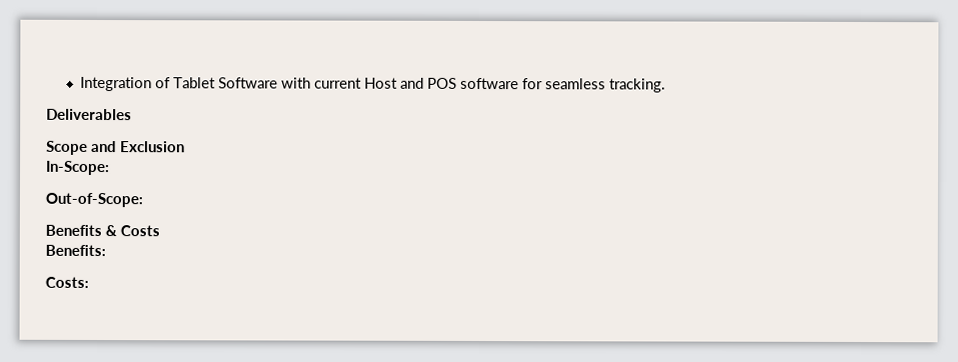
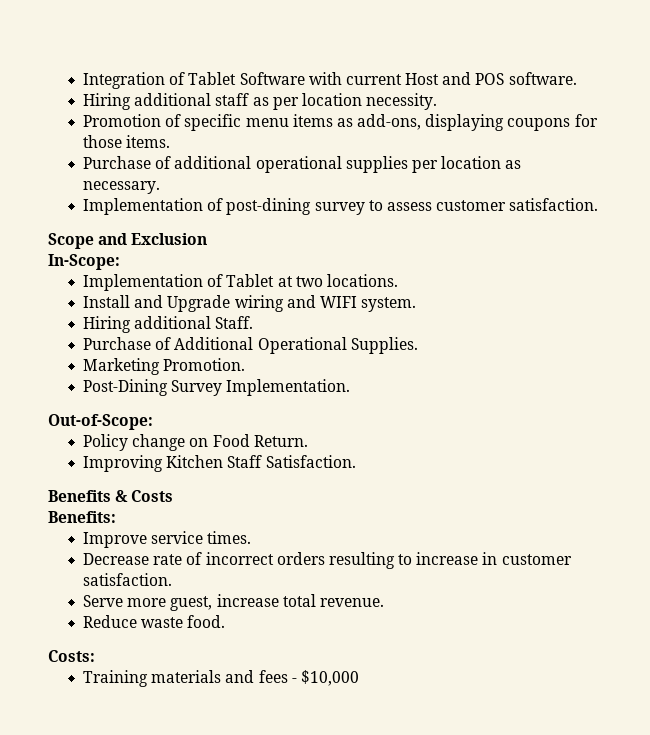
- Integration of Tablet Software with current Host and POS software for seamless tracking.
- Deliverables
+ Integration of Tablet Software with current Host and POS software.
+ Hiring additional staff as per location necessity.
+ Promotion of specific menu items as add-ons, displaying coupons for those items.
+ Purchase of additional operational supplies per location as necessary.
+ Implementation of post-dining survey to assess customer satisfaction.
  Scope and Exclusion
  In-Scope:
+ Implementation of Tablet at two locations.
+ Install and Upgrade wiring and WIFI system.
+ Hiring additional Staff.
+ Purchase of Additional Operational Supplies.
+ Marketing Promotion.
+ Post-Dining Survey Implementation.
  Out-of-Scope:
+ Policy change on Food Return.
+ Improving Kitchen Staff Satisfaction.
  Benefits & Costs
  Benefits:
+ Improve service times.
+ Decrease rate of incorrect orders resulting to increase in customer satisfaction.
+ Serve more guest, increase total revenue.
+ Reduce waste food.
  Costs:
+ Training materials and fees - $10,000

